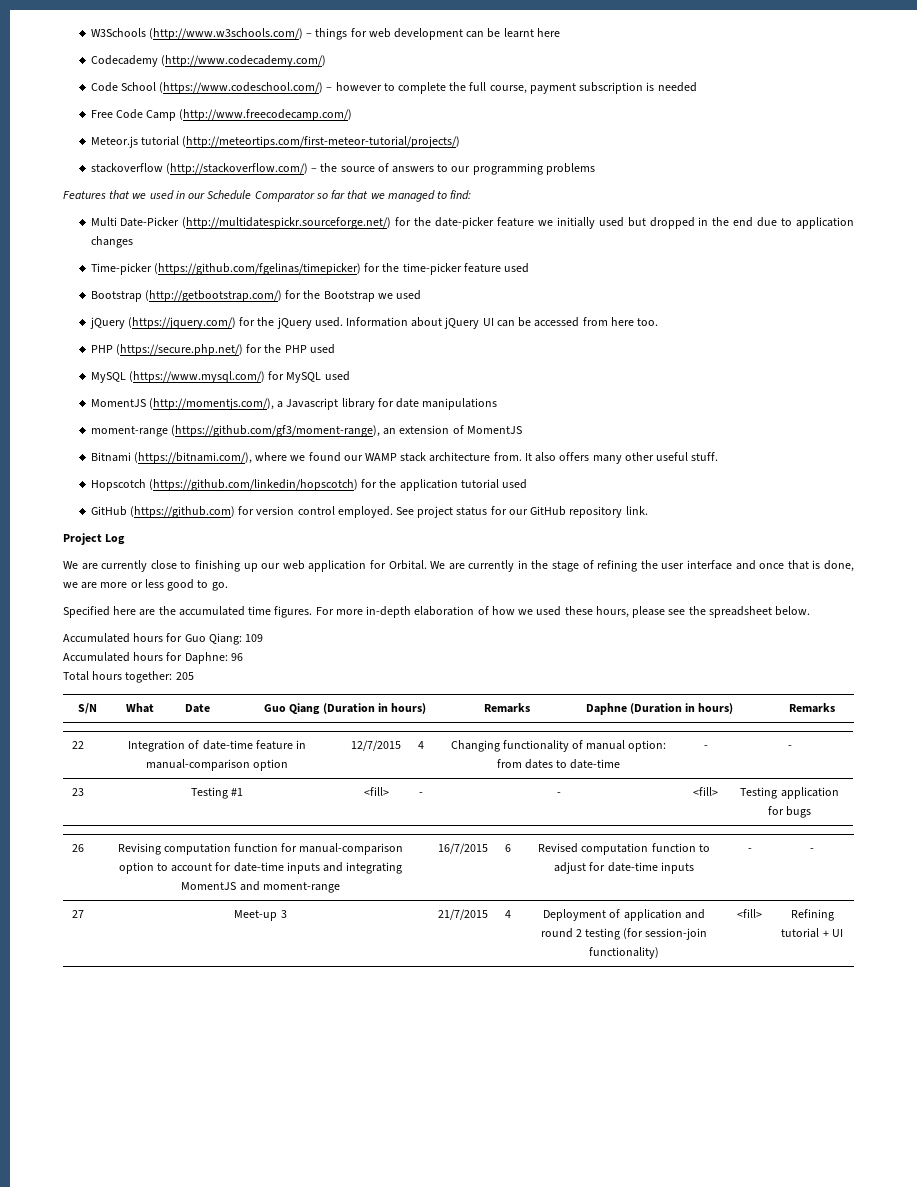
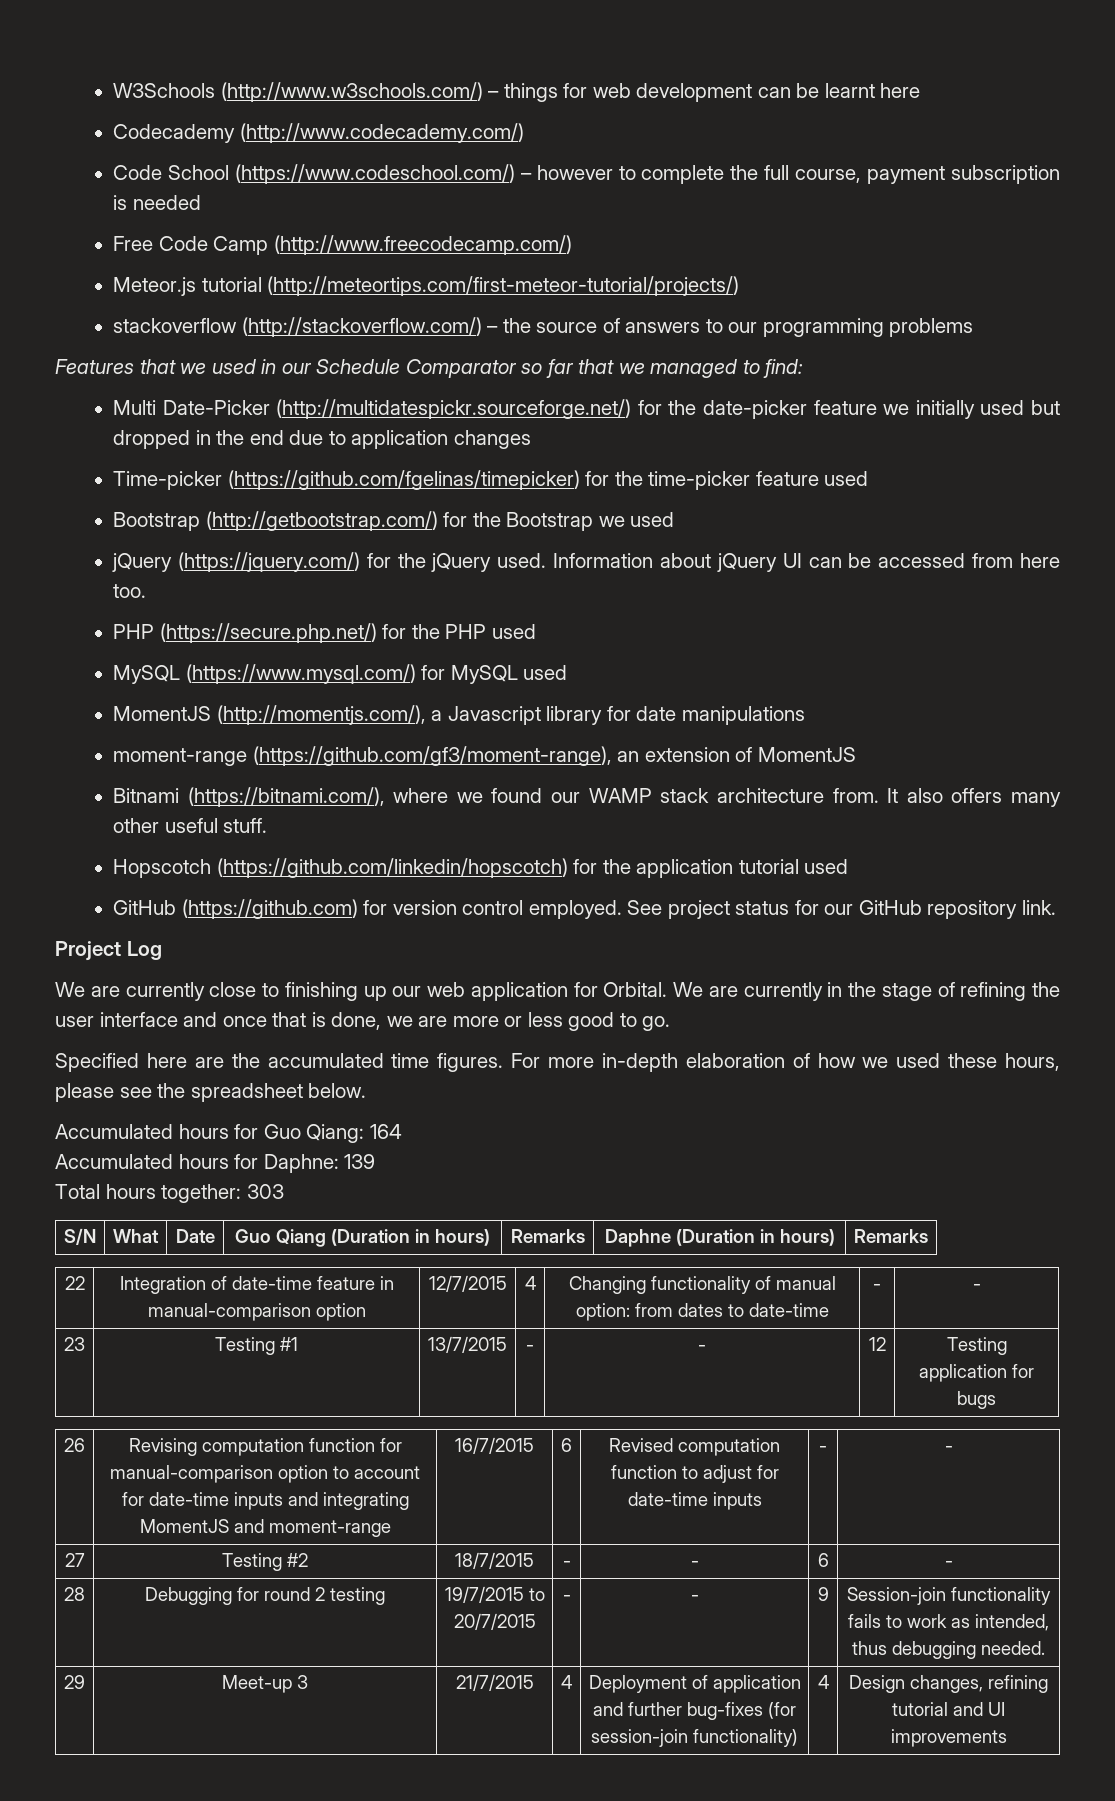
- Accumulated hours for Guo Qiang: 109
+ Accumulated hours for Guo Qiang: 164
- Accumulated hours for Daphne: 96
+ Accumulated hours for Daphne: 139
- Total hours together: 205
+ Total hours together: 303
- 23 | Testing #1 | <fill> | - | - | <fill> | Testing application for bugs
+ 23 | Testing #1 | 13/7/2015 | - | - | 12 | Testing application for bugs
- 27 | Meet-up 3 | 21/7/2015 | 4 | Deployment of application and round 2 testing (for session-join functionality) | <fill> | Refining tutorial + UI
+ 27 | Testing #2 | 18/7/2015 | - | - | 6 | -
+ 28 | Debugging for round 2 testing | 19/7/2015 to 20/7/2015 | - | - | 9 | Session-join functionality fails to work as intended, thus debugging needed.
+ 29 | Meet-up 3 | 21/7/2015 | 4 | Deployment of application and further bug-fixes (for session-join functionality) | 4 | Design changes, refining tutorial and UI improvements

